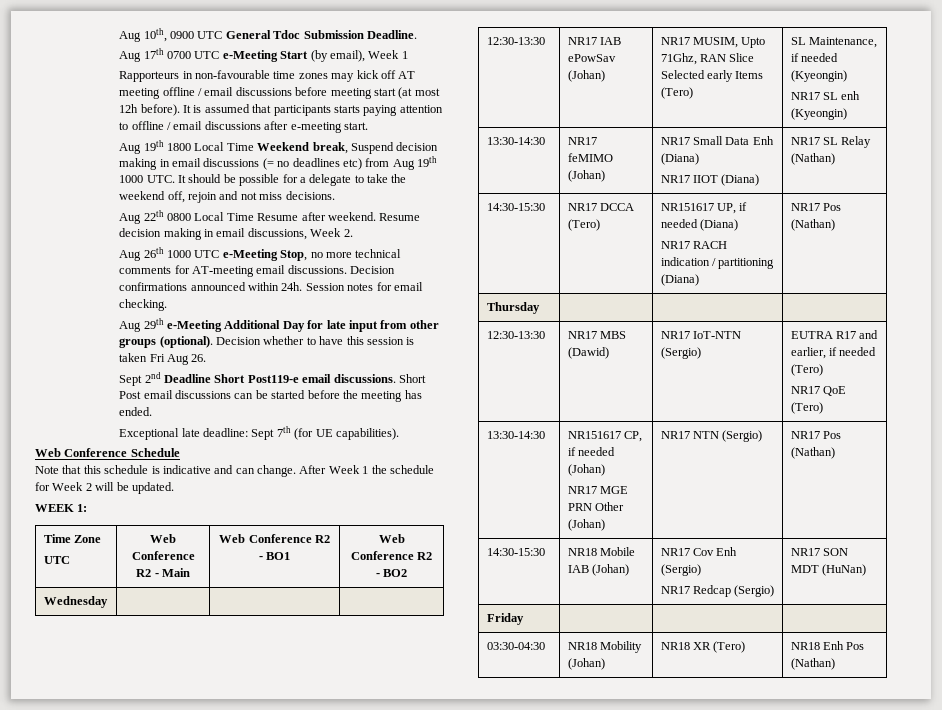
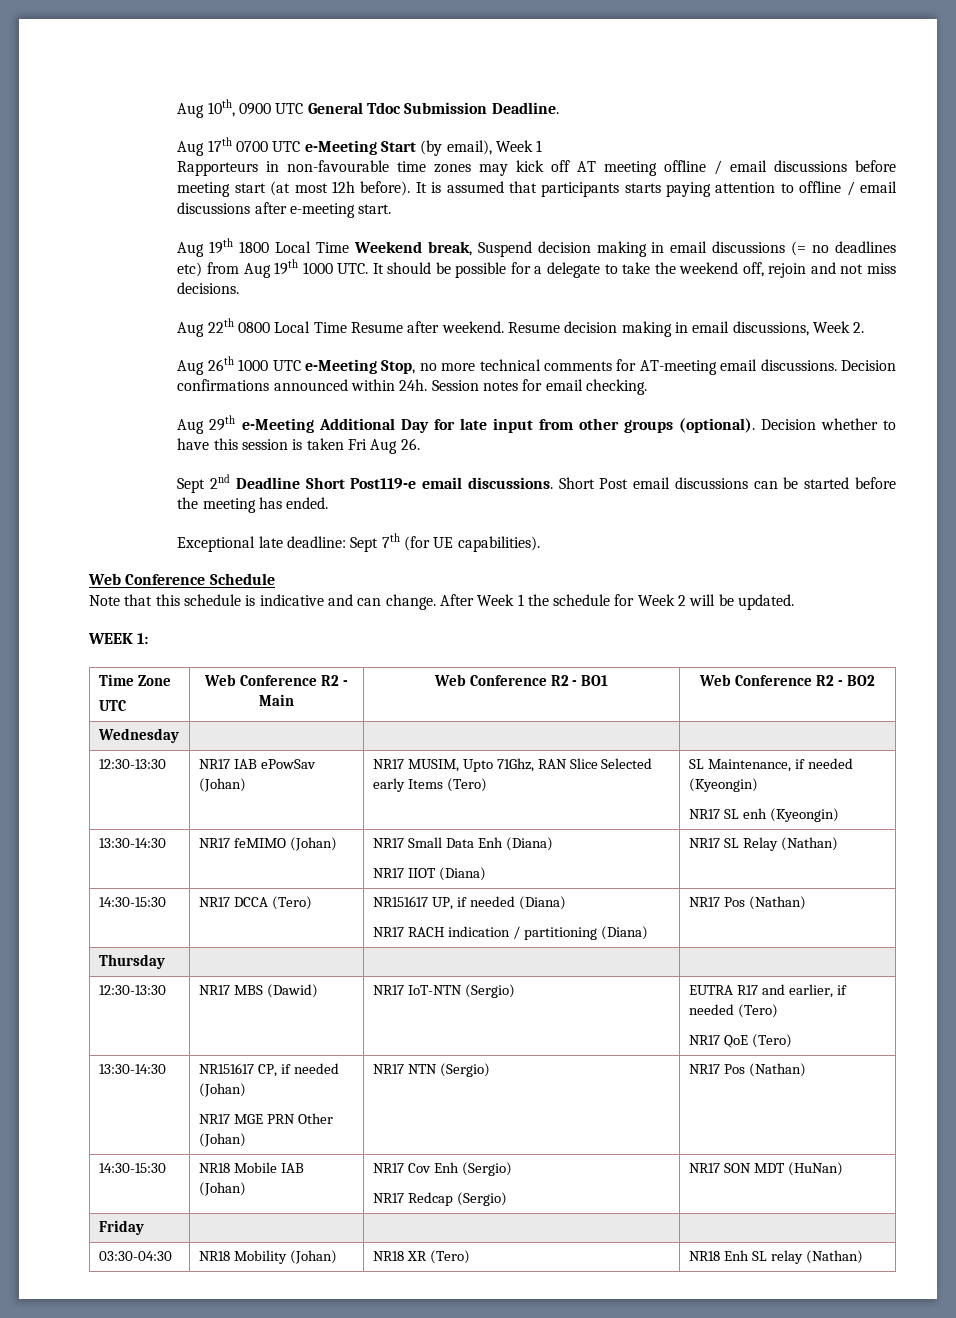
- 03:30-04:30 | NR18 Mobility (Johan) | NR18 XR (Tero) | NR18 Enh Pos (Nathan)
+ 03:30-04:30 | NR18 Mobility (Johan) | NR18 XR (Tero) | NR18 Enh SL relay (Nathan)

